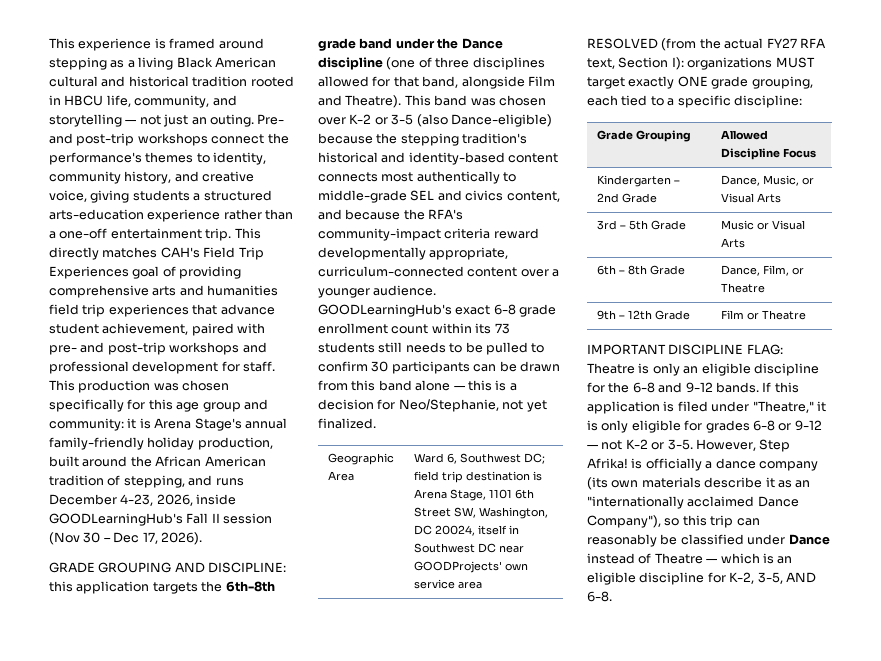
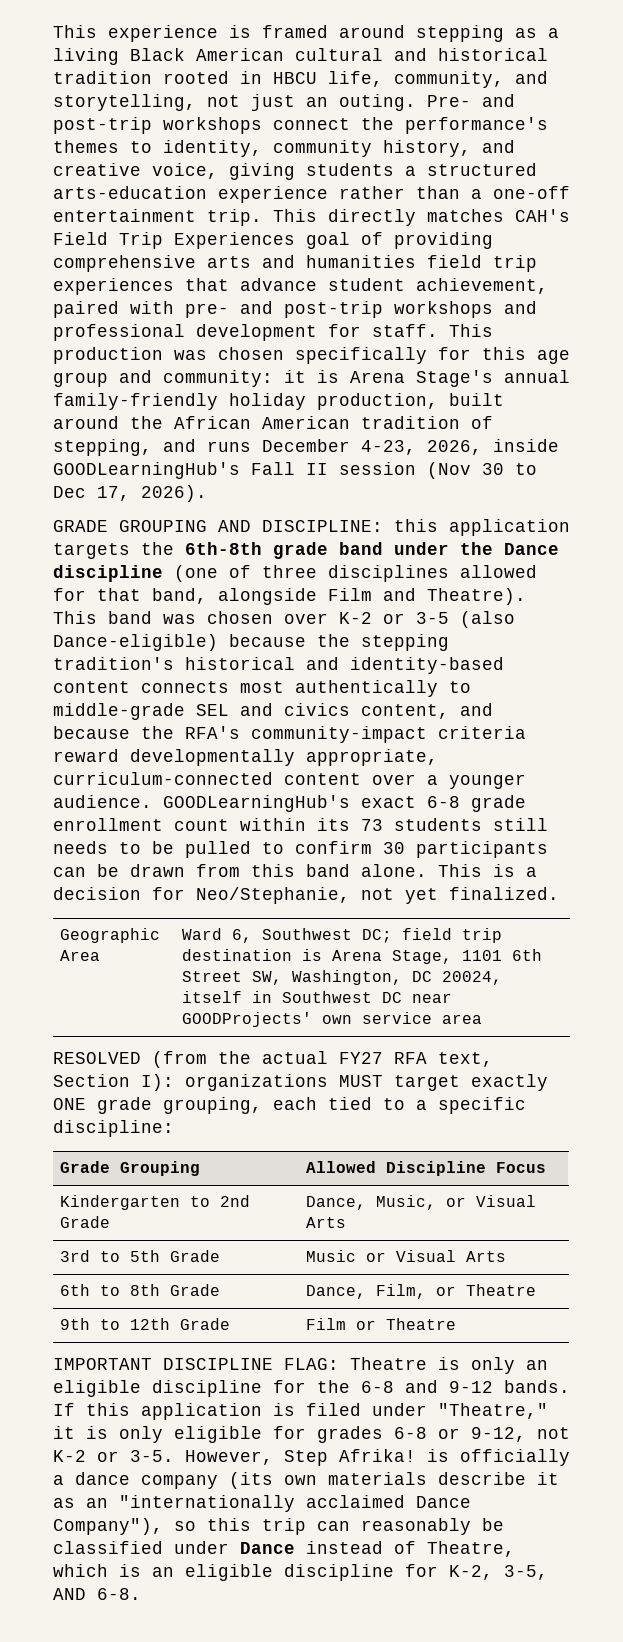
- This experience is framed around stepping as a living Black American cultural and historical tradition rooted in HBCU life, community, and storytelling — not just an outing.
+ This experience is framed around stepping as a living Black American cultural and historical tradition rooted in HBCU life, community, and storytelling, not just an outing.
- This production was chosen specifically for this age group and community: it is Arena Stage's annual family-friendly holiday production, built around the African American tradition of stepping, and runs December 4-23, 2026, inside GOODLearningHub's Fall II session (Nov 30 – Dec 17, 2026).
+ This production was chosen specifically for this age group and community: it is Arena Stage's annual family-friendly holiday production, built around the African American tradition of stepping, and runs December 4-23, 2026, inside GOODLearningHub's Fall II session (Nov 30 to Dec 17, 2026).
- GOODLearningHub's exact 6-8 grade enrollment count within its 73 students still needs to be pulled to confirm 30 participants can be drawn from this band alone — this is a decision for Neo/Stephanie, not yet finalized.
+ GOODLearningHub's exact 6-8 grade enrollment count within its 73 students still needs to be pulled to confirm 30 participants can be drawn from this band alone. This is a decision for Neo/Stephanie, not yet finalized.
- Kindergarten – 2nd Grade | Dance, Music, or Visual Arts
+ Kindergarten to 2nd Grade | Dance, Music, or Visual Arts
- 3rd – 5th Grade | Music or Visual Arts
+ 3rd to 5th Grade | Music or Visual Arts
- 6th – 8th Grade | Dance, Film, or Theatre
+ 6th to 8th Grade | Dance, Film, or Theatre
- 9th – 12th Grade | Film or Theatre
+ 9th to 12th Grade | Film or Theatre
- If this application is filed under "Theatre," it is only eligible for grades 6-8 or 9-12 — not K-2 or 3-5.
+ If this application is filed under "Theatre," it is only eligible for grades 6-8 or 9-12, not K-2 or 3-5.
- However, Step Afrika! is officially a dance company (its own materials describe it as an "internationally acclaimed Dance Company"), so this trip can reasonably be classified under Dance instead of Theatre — which is an eligible discipline for K-2, 3-5, AND 6-8.
+ However, Step Afrika! is officially a dance company (its own materials describe it as an "internationally acclaimed Dance Company"), so this trip can reasonably be classified under Dance instead of Theatre, which is an eligible discipline for K-2, 3-5, AND 6-8.

